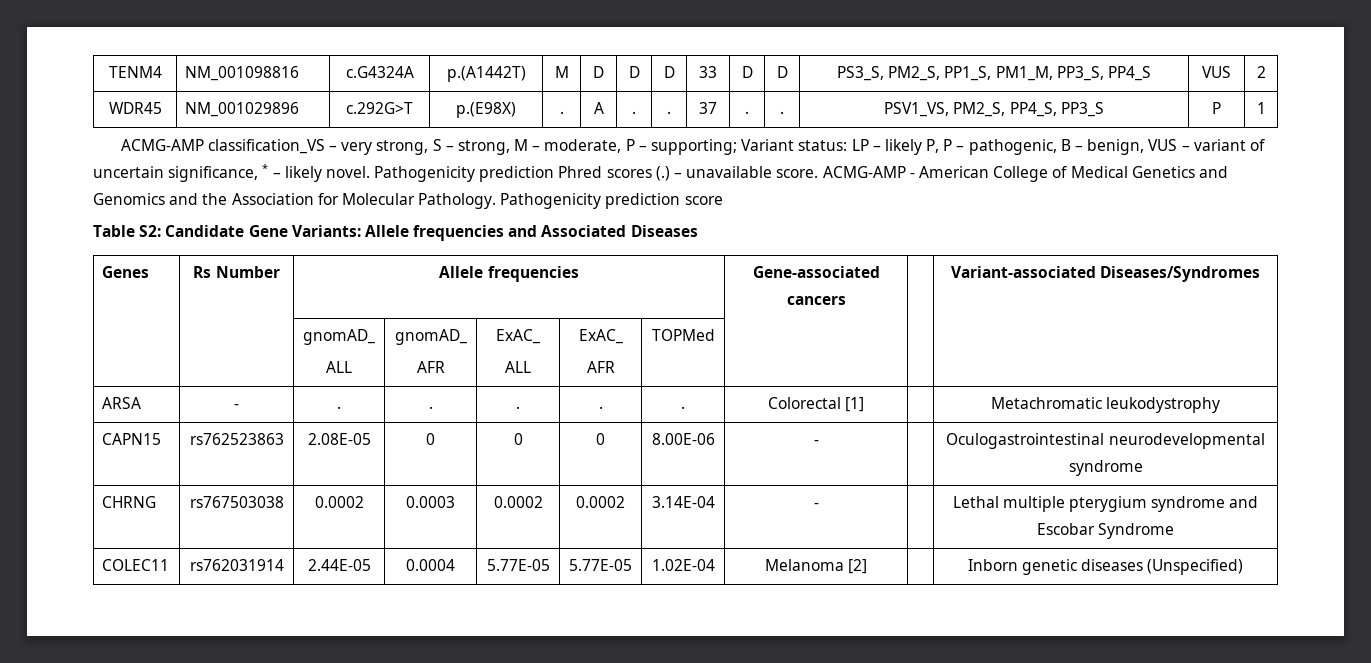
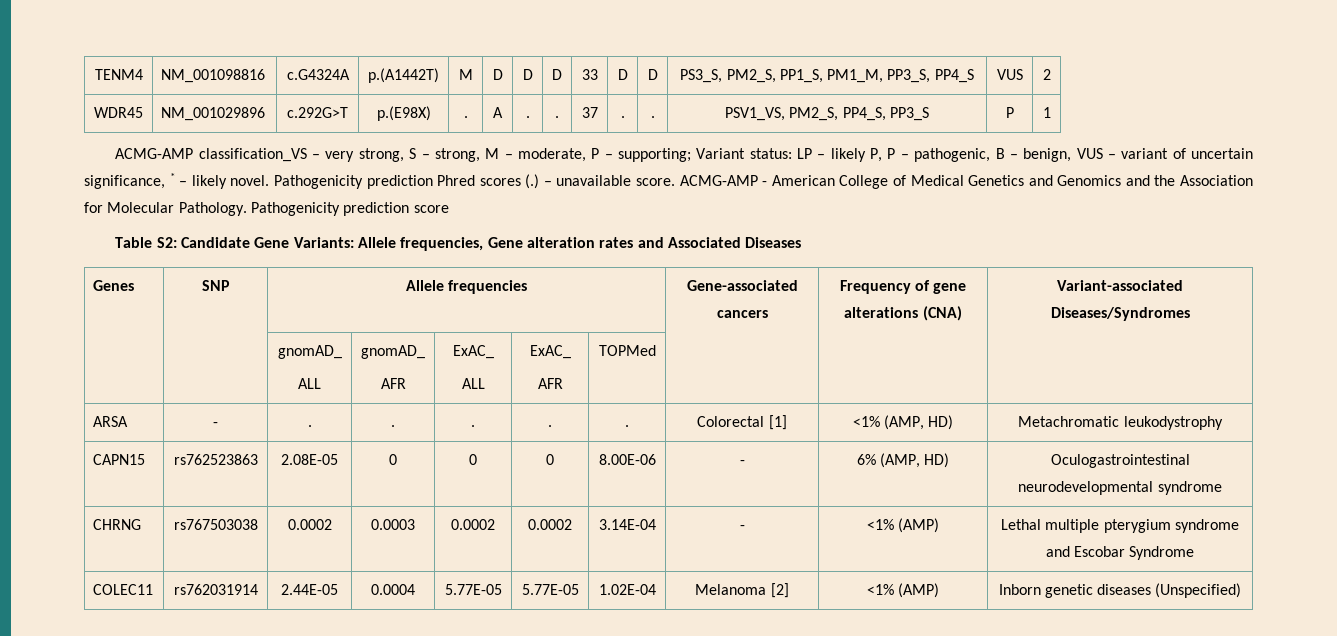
- Table S2: Candidate Gene Variants: Allele frequencies and Associated Diseases
+ Table S2: Candidate Gene Variants: Allele frequencies, Gene alteration rates and Associated Diseases
- Genes | Rs Number | Allele frequencies | Gene-associated cancers | | Variant-associated Diseases/Syndromes
+ Genes | SNP | Allele frequencies | Gene-associated cancers | Frequency of gene alterations (CNA) | Variant-associated Diseases/Syndromes
- ARSA | - | . | . | . | . | . | Colorectal [1] | | Metachromatic leukodystrophy
+ ARSA | - | . | . | . | . | . | Colorectal [1] | <1% (AMP, HD) | Metachromatic leukodystrophy
- CAPN15 | rs762523863 | 2.08E-05 | 0 | 0 | 0 | 8.00E-06 | - | | Oculogastrointestinal neurodevelopmental syndrome
+ CAPN15 | rs762523863 | 2.08E-05 | 0 | 0 | 0 | 8.00E-06 | - | 6% (AMP, HD) | Oculogastrointestinal neurodevelopmental syndrome
- CHRNG | rs767503038 | 0.0002 | 0.0003 | 0.0002 | 0.0002 | 3.14E-04 | - | | Lethal multiple pterygium syndrome and Escobar Syndrome
+ CHRNG | rs767503038 | 0.0002 | 0.0003 | 0.0002 | 0.0002 | 3.14E-04 | - | <1% (AMP) | Lethal multiple pterygium syndrome and Escobar Syndrome
- COLEC11 | rs762031914 | 2.44E-05 | 0.0004 | 5.77E-05 | 5.77E-05 | 1.02E-04 | Melanoma [2] | | Inborn genetic diseases (Unspecified)
+ COLEC11 | rs762031914 | 2.44E-05 | 0.0004 | 5.77E-05 | 5.77E-05 | 1.02E-04 | Melanoma [2] | <1% (AMP) | Inborn genetic diseases (Unspecified)

